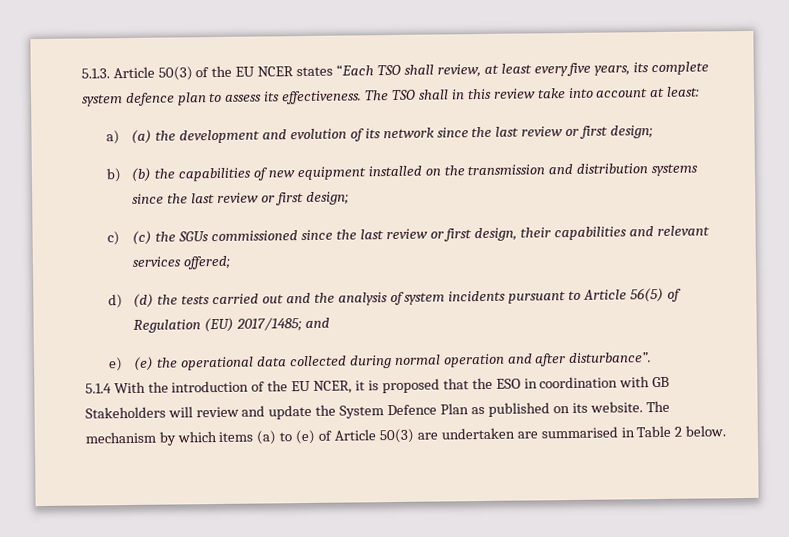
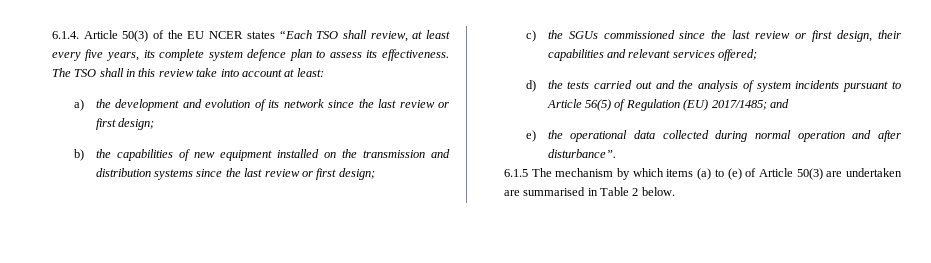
- 5.1.3. Article 50(3) of the EU NCER states “Each TSO shall review, at least every five years, its complete system defence plan to assess its effectiveness.
+ 6.1.4. Article 50(3) of the EU NCER states “Each TSO shall review, at least every five years, its complete system defence plan to assess its effectiveness.
- a) (a) the development and evolution of its network since the last review or first design;
+ a) the development and evolution of its network since the last review or first design;
- b) (b) the capabilities of new equipment installed on the transmission and distribution systems since the last review or first design;
+ b) the capabilities of new equipment installed on the transmission and distribution systems since the last review or first design;
- c) (c) the SGUs commissioned since the last review or first design, their capabilities and relevant services offered;
+ c) the SGUs commissioned since the last review or first design, their capabilities and relevant services offered;
- d) (d) the tests carried out and the analysis of system incidents pursuant to Article 56(5) of Regulation (EU) 2017/1485; and
+ d) the tests carried out and the analysis of system incidents pursuant to Article 56(5) of Regulation (EU) 2017/1485; and
- e) (e) the operational data collected during normal operation and after disturbance”.
+ e) the operational data collected during normal operation and after disturbance”.
- 5.1.4 With the introduction of the EU NCER, it is proposed that the ESO in coordination with GB Stakeholders will review and update the System Defence Plan as published on its website. The mechanism by which items (a) to (e) of Article 50(3) are undertaken are summarised in Table 2 below.
+ 6.1.5 The mechanism by which items (a) to (e) of Article 50(3) are undertaken are summarised in Table 2 below.

